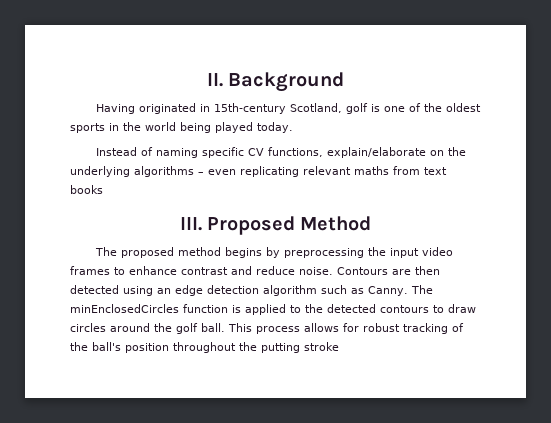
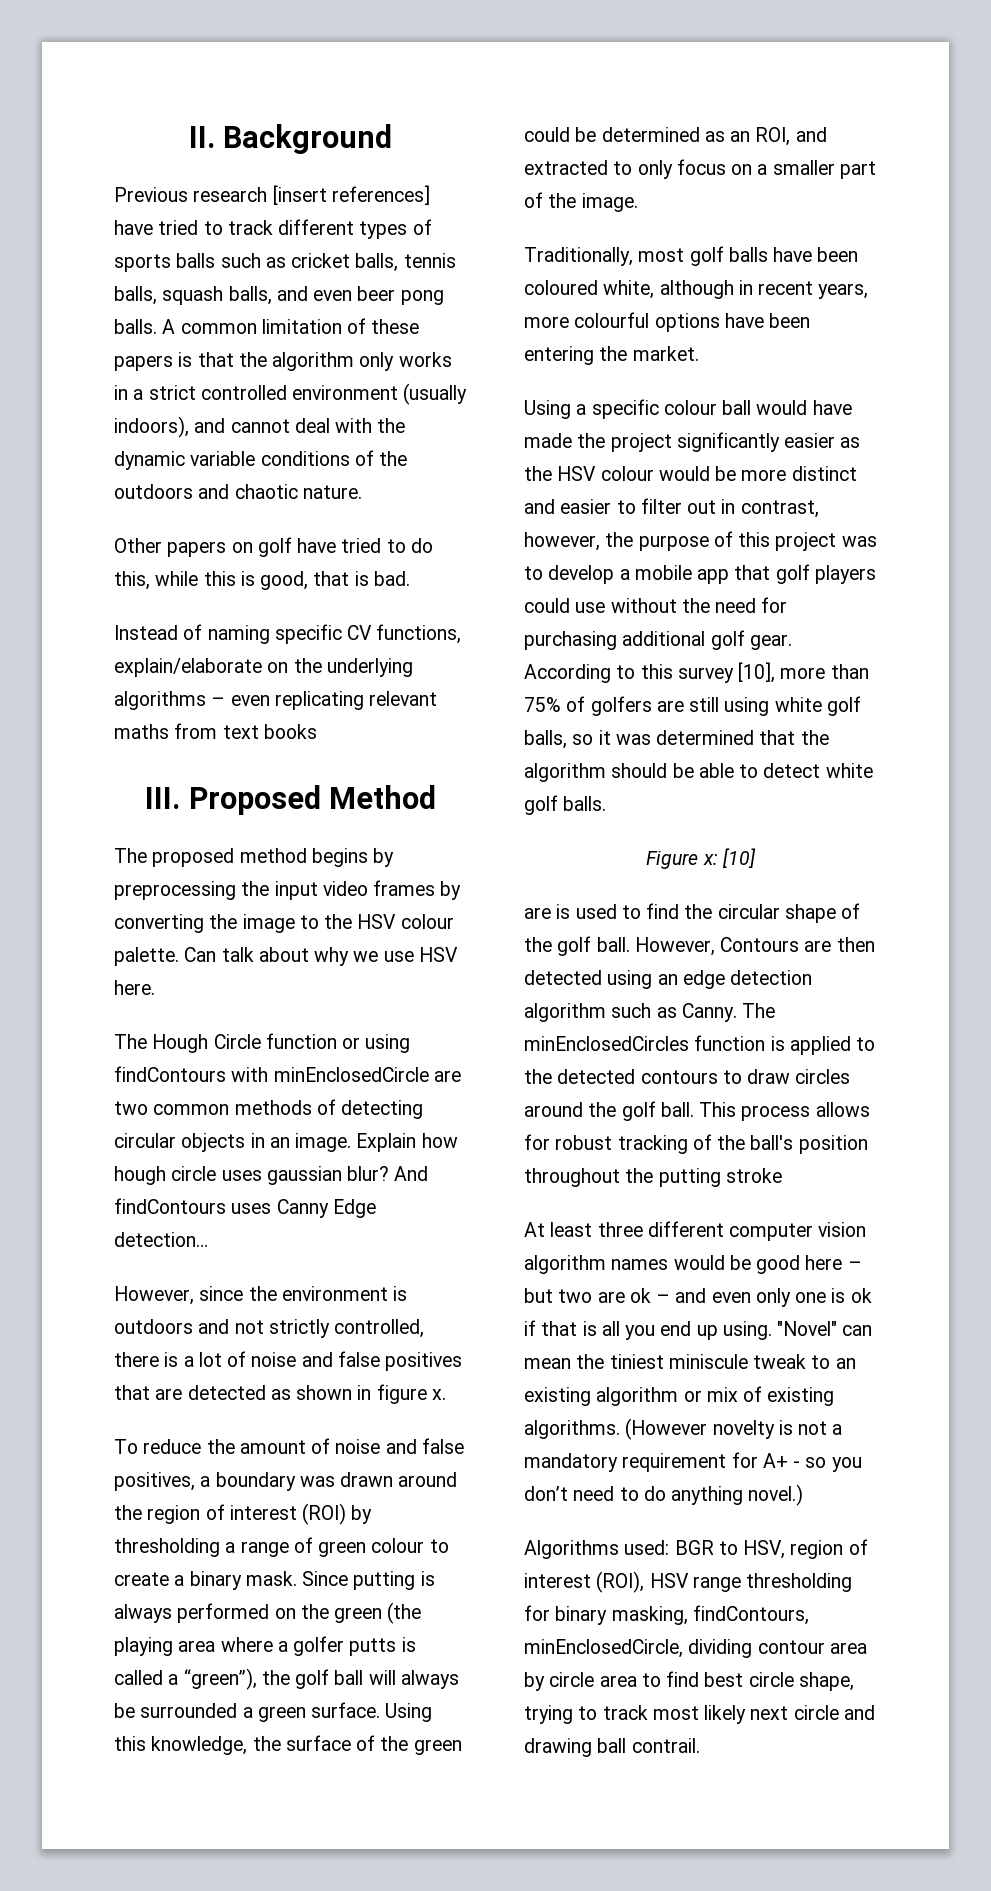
- Having originated in 15th-century Scotland, golf is one of the oldest sports in the world being played today.
+ Previous research [insert references] have tried to track different types of sports balls such as cricket balls, tennis balls, squash balls, and even beer pong balls. A common limitation of these papers is that the algorithm only works in a strict controlled environment (usually indoors), and cannot deal with the dynamic variable conditions of the outdoors and chaotic nature.
+ Other papers on golf have tried to do this, while this is good, that is bad.
- The proposed method begins by preprocessing the input video frames to enhance contrast and reduce noise. Contours are then detected using an edge detection algorithm such as Canny.
+ The proposed method begins by preprocessing the input video frames by converting the image to the HSV colour palette. Can talk about why we use HSV here.
+ The Hough Circle function or using findContours with minEnclosedCircle are two common methods of detecting circular objects in an image. Explain how hough circle uses gaussian blur? And findContours uses Canny Edge detection…
+ However, since the environment is outdoors and not strictly controlled, there is a lot of noise and false positives that are detected as shown in figure x.
+ To reduce the amount of noise and false positives, a boundary was drawn around the region of interest (ROI) by thresholding a range of green colour to create a binary mask. Since putting is always performed on the green (the playing area where a golfer putts is called a “green”), the golf ball will always be surrounded a green surface. Using this knowledge, the surface of the green could be determined as an ROI, and extracted to only focus on a smaller part of the image.
+ Traditionally, most golf balls have been coloured white, although in recent years, more colourful options have been entering the market.
+ Using a specific colour ball would have made the project significantly easier as the HSV colour would be more distinct and easier to filter out in contrast, however, the purpose of this project was to develop a mobile app that golf players could use without the need for purchasing additional golf gear. According to this survey [10], more than 75% of golfers are still using white golf balls, so it was determined that the algorithm should be able to detect white golf balls.
+ Figure x: [10]
+ are is used to find the circular shape of the golf ball. However, Contours are then detected using an edge detection algorithm such as Canny.
+ At least three different computer vision algorithm names would be good here – but two are ok – and even only one is ok if that is all you end up using. "Novel" can mean the tiniest miniscule tweak to an existing algorithm or mix of existing algorithms. (However novelty is not a mandatory requirement for A+ - so you don’t need to do anything novel.)
+ Algorithms used: BGR to HSV, region of interest (ROI), HSV range thresholding for binary masking, findContours, minEnclosedCircle, dividing contour area by circle area to find best circle shape, trying to track most likely next circle and drawing ball contrail.

